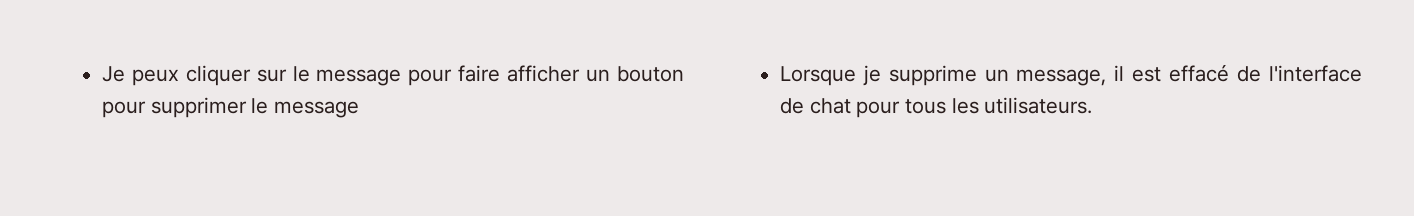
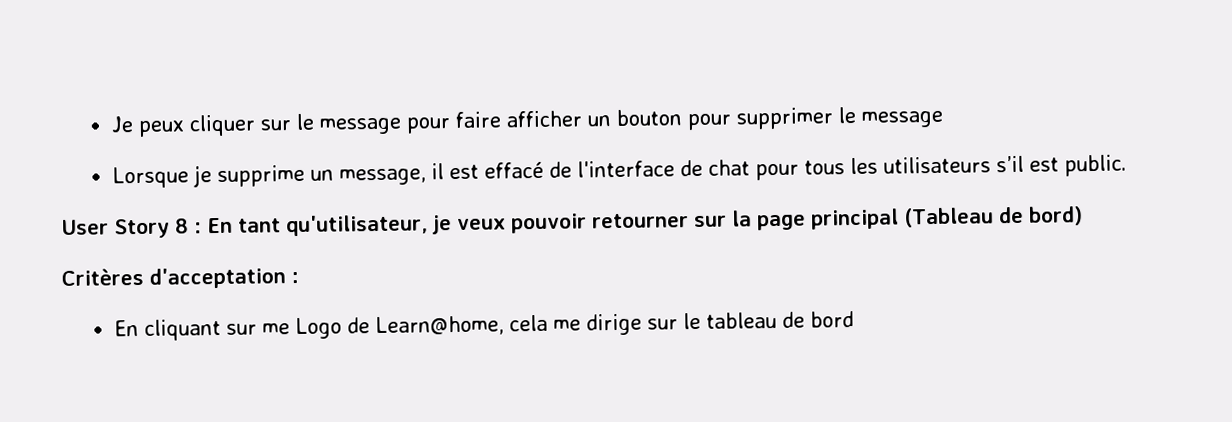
- Lorsque je supprime un message, il est effacé de l'interface de chat pour tous les utilisateurs.
+ Lorsque je supprime un message, il est effacé de l'interface de chat pour tous les utilisateurs s’il est public.
+ User Story 8 : En tant qu'utilisateur, je veux pouvoir retourner sur la page principal (Tableau de bord)
+ Critères d'acceptation :
+ En cliquant sur me Logo de Learn@home, cela me dirige sur le tableau de bord

